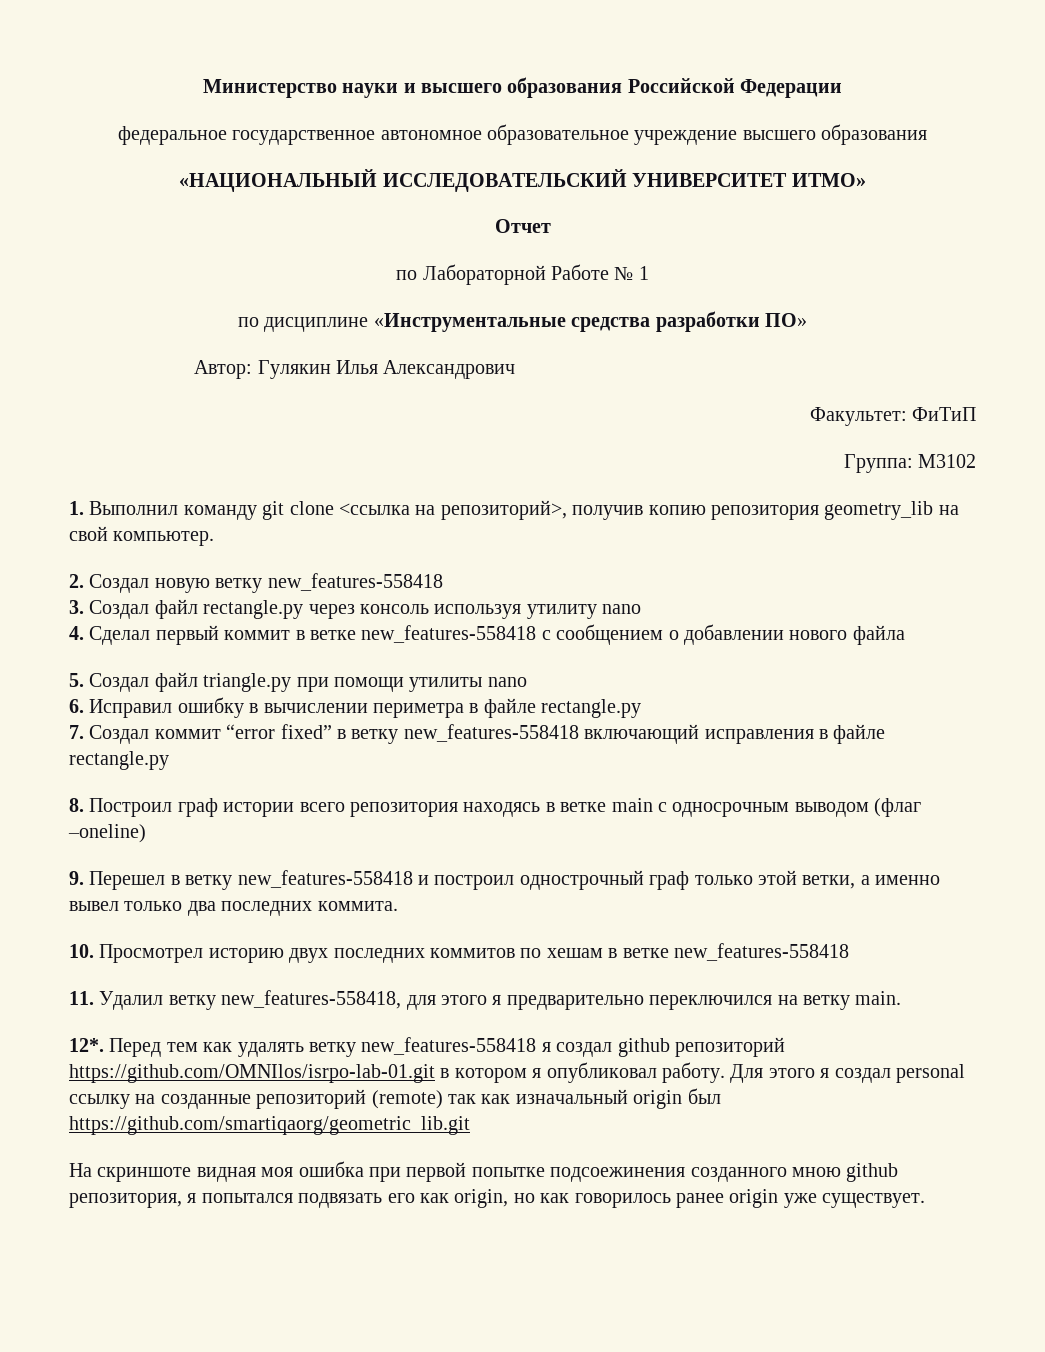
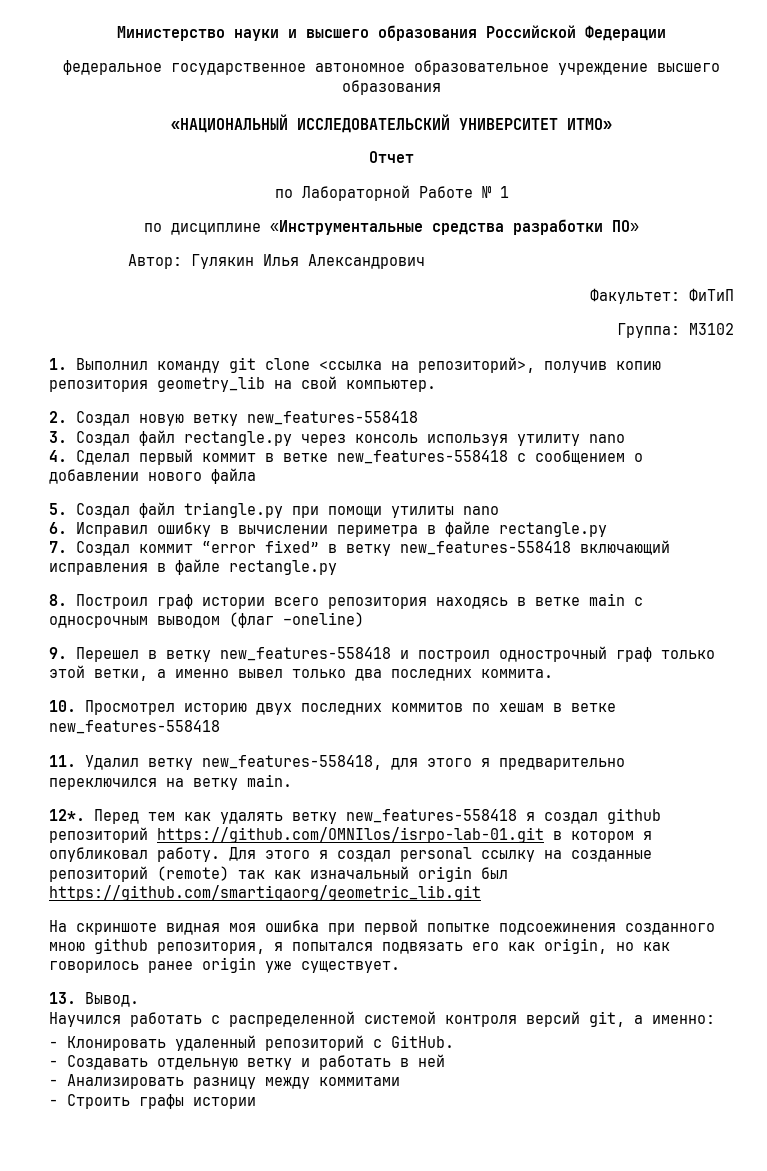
+ 13. Вывод.
+ Научился работать с распределенной системой контроля версий git, а именно:
+ - Клонировать удаленный репозиторий с GitHub.
+ - Создавать отдельную ветку и работать в ней
+ - Анализировать разницу между коммитами
+ - Строить графы истории

